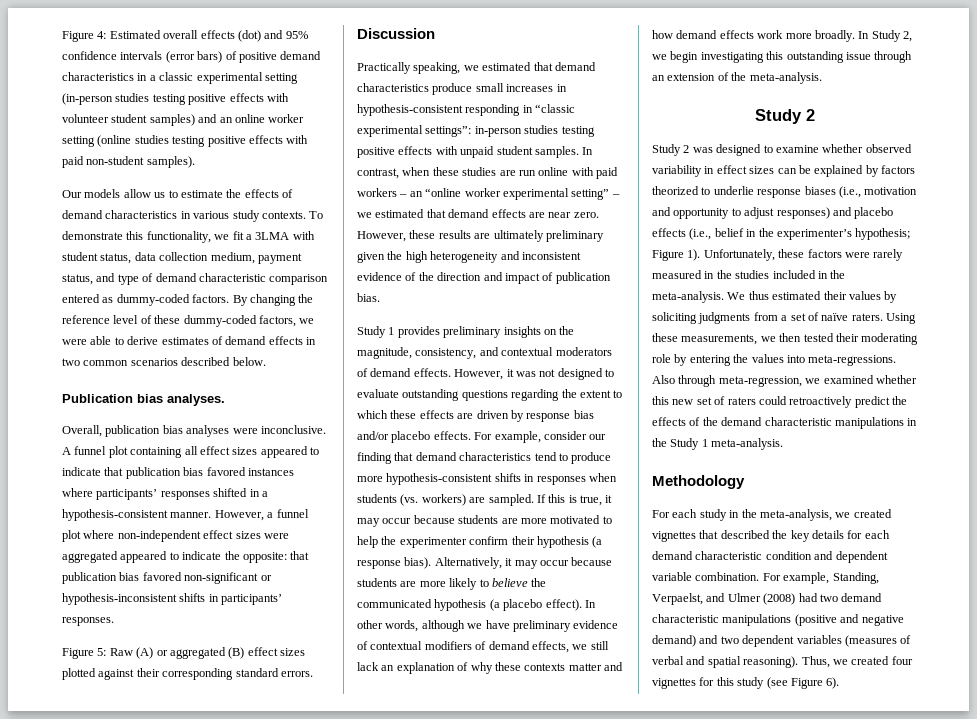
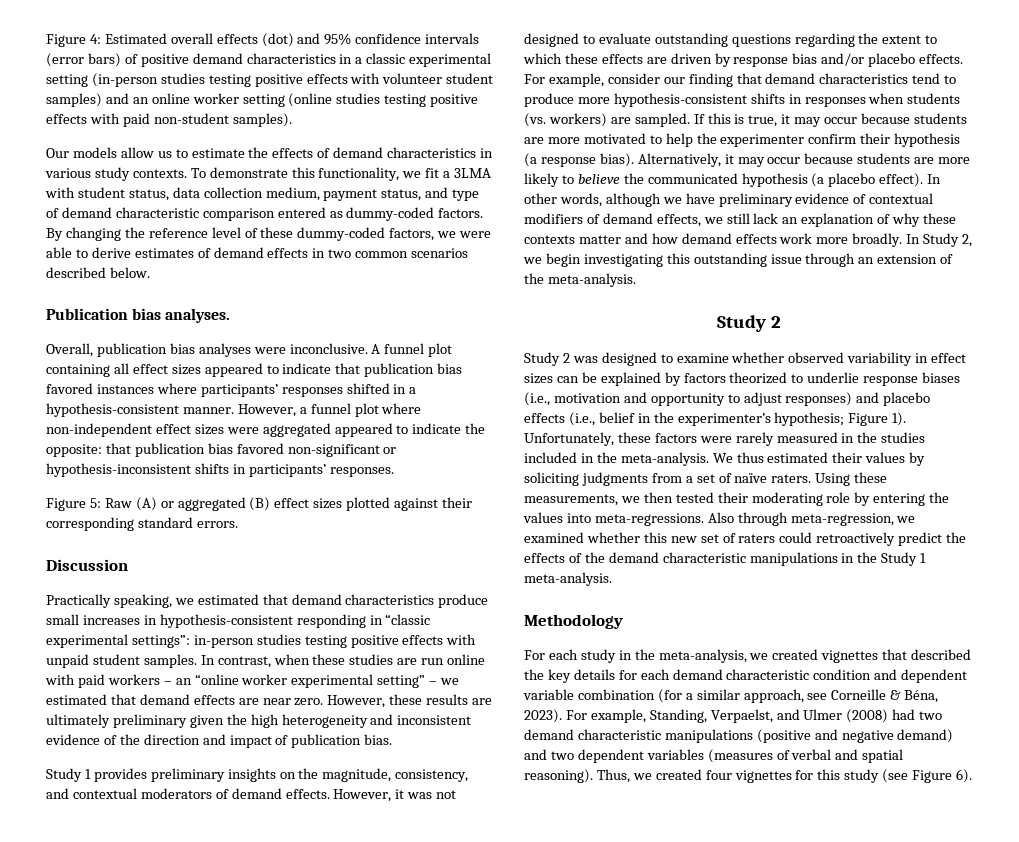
- For each study in the meta-analysis, we created vignettes that described the key details for each demand characteristic condition and dependent variable combination.
+ For each study in the meta-analysis, we created vignettes that described the key details for each demand characteristic condition and dependent variable combination (for a similar approach, see Corneille & Béna, 2023).

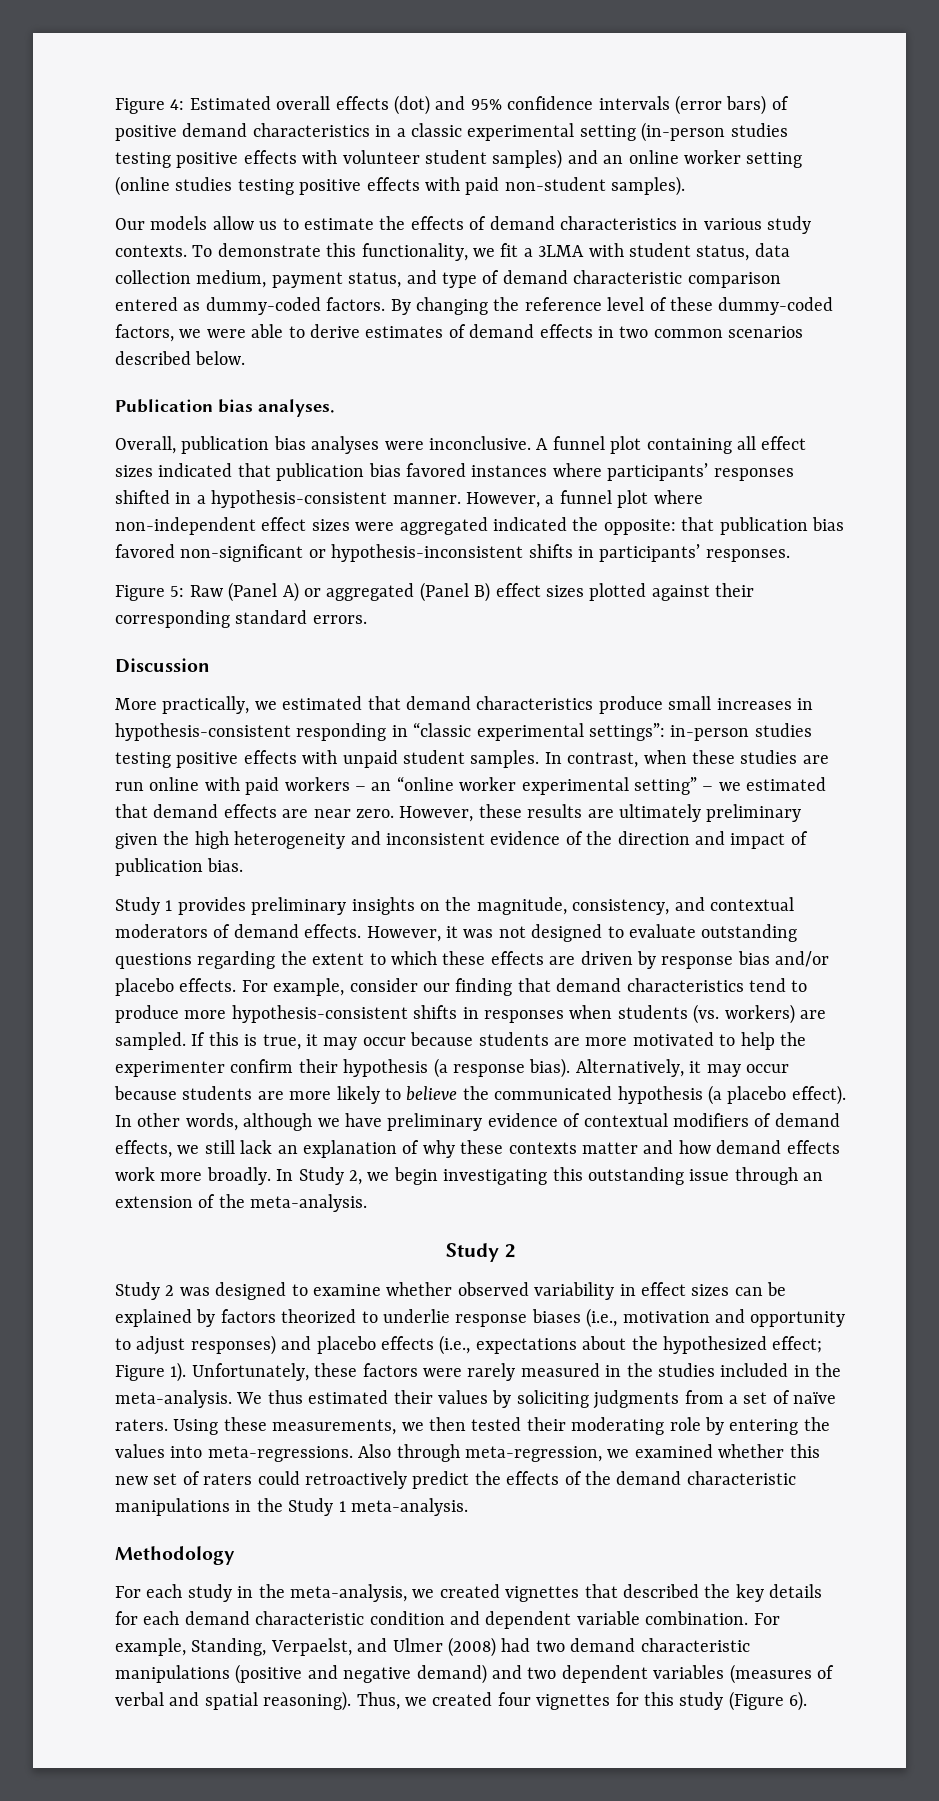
- A funnel plot containing all effect sizes appeared to indicate that publication bias favored instances where participants’ responses shifted in a hypothesis-consistent manner.
+ A funnel plot containing all effect sizes indicated that publication bias favored instances where participants’ responses shifted in a hypothesis-consistent manner.
- However, a funnel plot where non-independent effect sizes were aggregated appeared to indicate the opposite: that publication bias favored non-significant or hypothesis-inconsistent shifts in participants’ responses.
+ However, a funnel plot where non-independent effect sizes were aggregated indicated the opposite: that publication bias favored non-significant or hypothesis-inconsistent shifts in participants’ responses.
- Figure 5: Raw (A) or aggregated (B) effect sizes plotted against their corresponding standard errors.
+ Figure 5: Raw (Panel A) or aggregated (Panel B) effect sizes plotted against their corresponding standard errors.
- Practically speaking, we estimated that demand characteristics produce small increases in hypothesis-consistent responding in “classic experimental settings”: in-person studies testing positive effects with unpaid student samples.
+ More practically, we estimated that demand characteristics produce small increases in hypothesis-consistent responding in “classic experimental settings”: in-person studies testing positive effects with unpaid student samples.
- Study 2 was designed to examine whether observed variability in effect sizes can be explained by factors theorized to underlie response biases (i.e., motivation and opportunity to adjust responses) and placebo effects (i.e., belief in the experimenter’s hypothesis; Figure 1).
+ Study 2 was designed to examine whether observed variability in effect sizes can be explained by factors theorized to underlie response biases (i.e., motivation and opportunity to adjust responses) and placebo effects (i.e., expectations about the hypothesized effect; Figure 1).
- For each study in the meta-analysis, we created vignettes that described the key details for each demand characteristic condition and dependent variable combination (for a similar approach, see Corneille & Béna, 2023).
+ For each study in the meta-analysis, we created vignettes that described the key details for each demand characteristic condition and dependent variable combination.
- Thus, we created four vignettes for this study (see Figure 6).
+ Thus, we created four vignettes for this study (Figure 6).

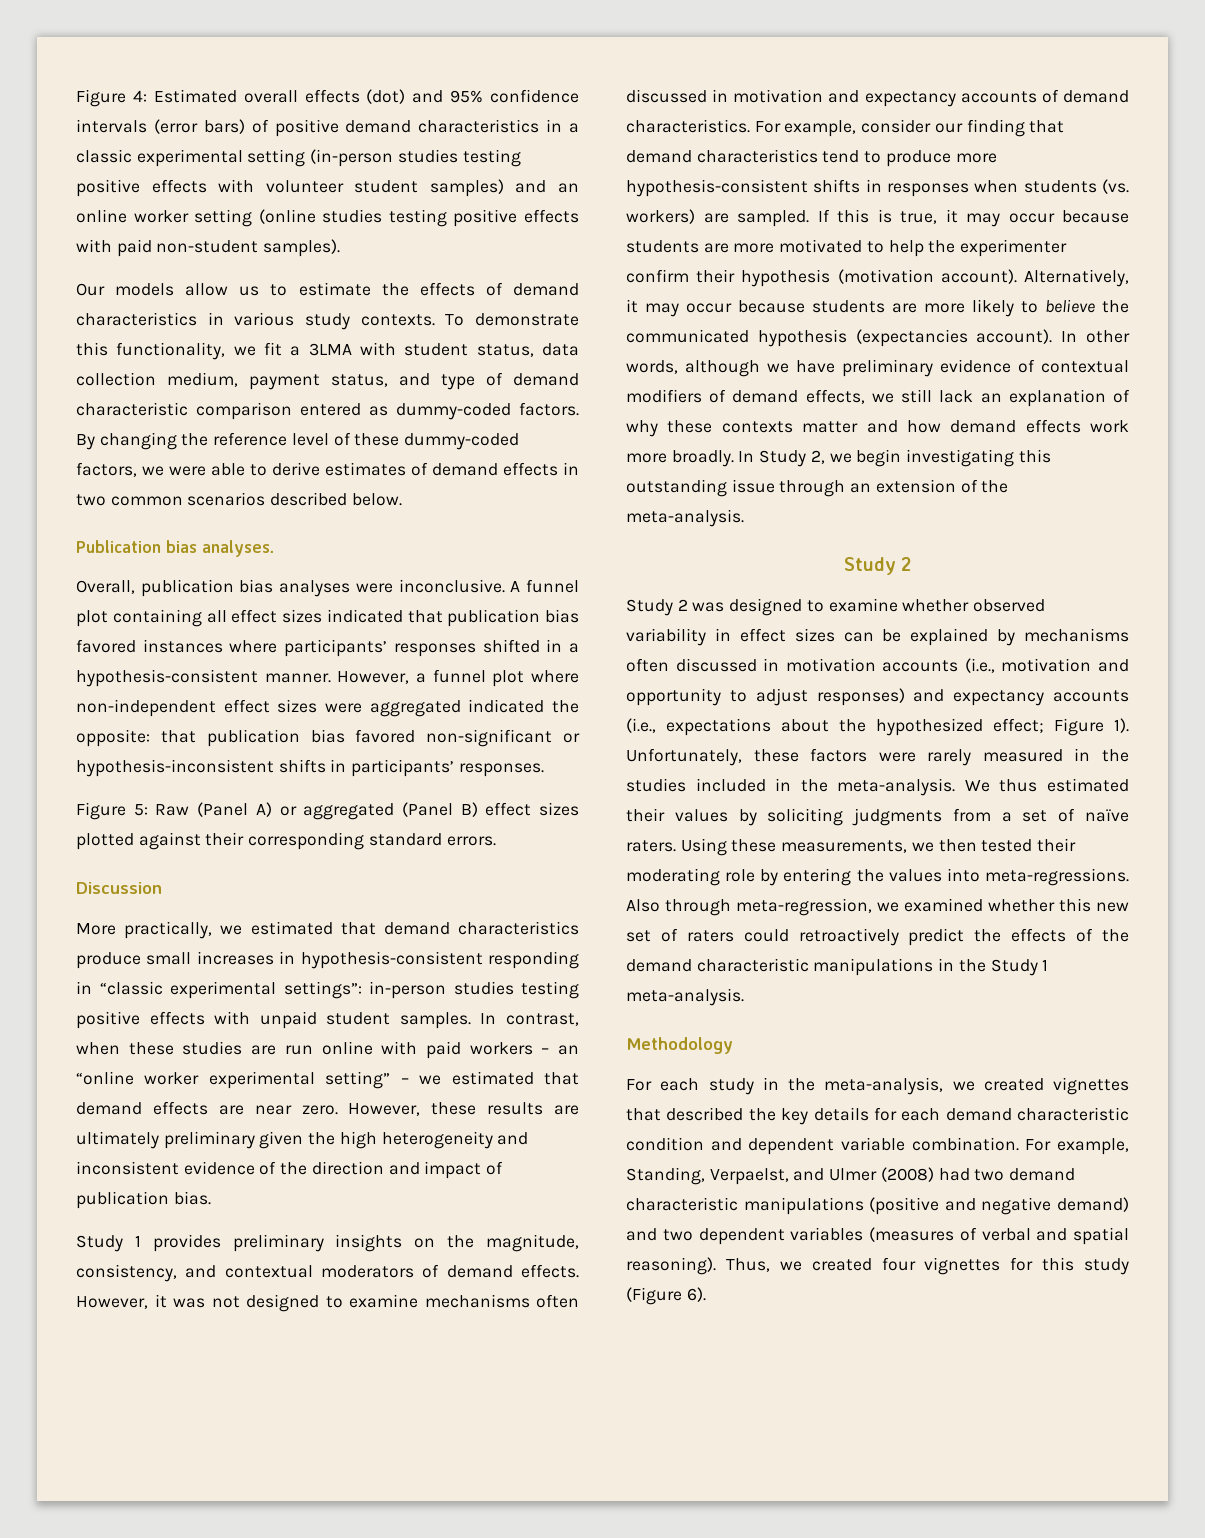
- However, it was not designed to evaluate outstanding questions regarding the extent to which these effects are driven by response bias and/or placebo effects.
+ However, it was not designed to examine mechanisms often discussed in motivation and expectancy accounts of demand characteristics.
- If this is true, it may occur because students are more motivated to help the experimenter confirm their hypothesis (a response bias).
+ If this is true, it may occur because students are more motivated to help the experimenter confirm their hypothesis (motivation account).
- Alternatively, it may occur because students are more likely to believe the communicated hypothesis (a placebo effect).
+ Alternatively, it may occur because students are more likely to believe the communicated hypothesis (expectancies account).
- Study 2 was designed to examine whether observed variability in effect sizes can be explained by factors theorized to underlie response biases (i.e., motivation and opportunity to adjust responses) and placebo effects (i.e., expectations about the hypothesized effect; Figure 1).
+ Study 2 was designed to examine whether observed variability in effect sizes can be explained by mechanisms often discussed in motivation accounts (i.e., motivation and opportunity to adjust responses) and expectancy accounts (i.e., expectations about the hypothesized effect; Figure 1).

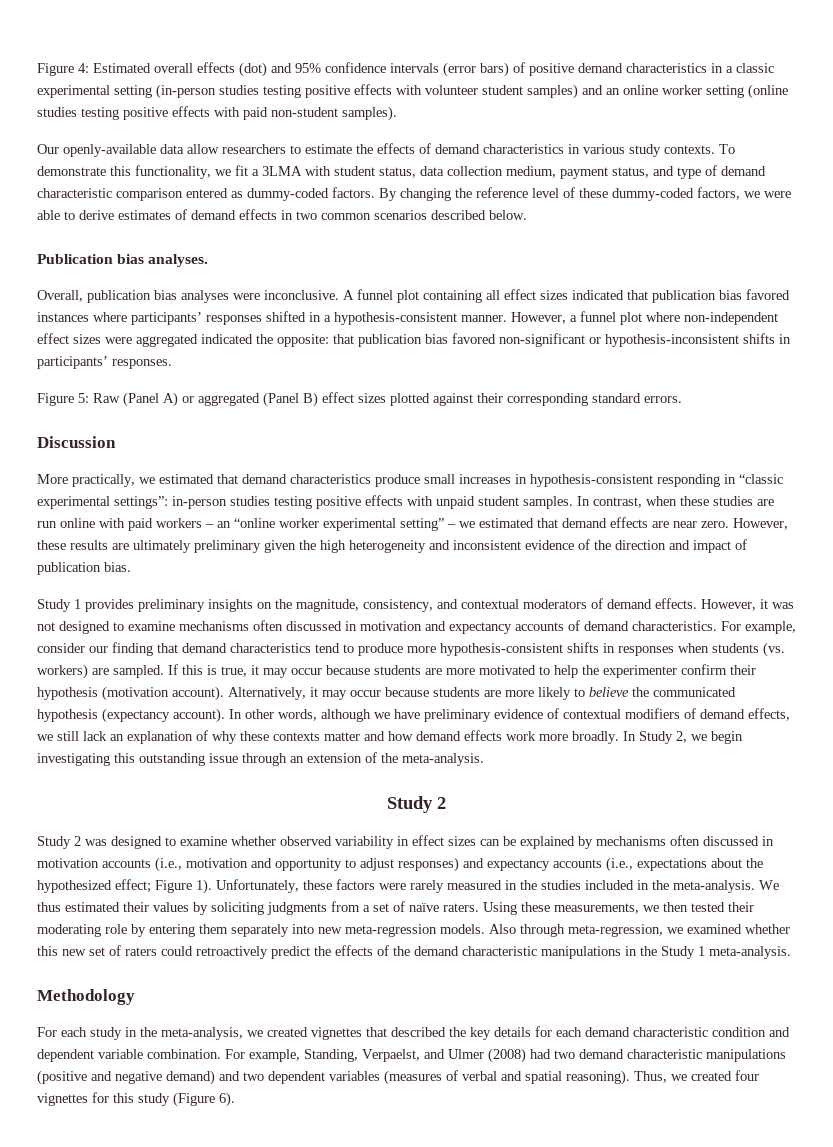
- Our models allow us to estimate the effects of demand characteristics in various study contexts.
+ Our openly-available data allow researchers to estimate the effects of demand characteristics in various study contexts.
- Alternatively, it may occur because students are more likely to believe the communicated hypothesis (expectancies account).
+ Alternatively, it may occur because students are more likely to believe the communicated hypothesis (expectancy account).
- Using these measurements, we then tested their moderating role by entering the values into meta-regressions.
+ Using these measurements, we then tested their moderating role by entering them separately into new meta-regression models.

